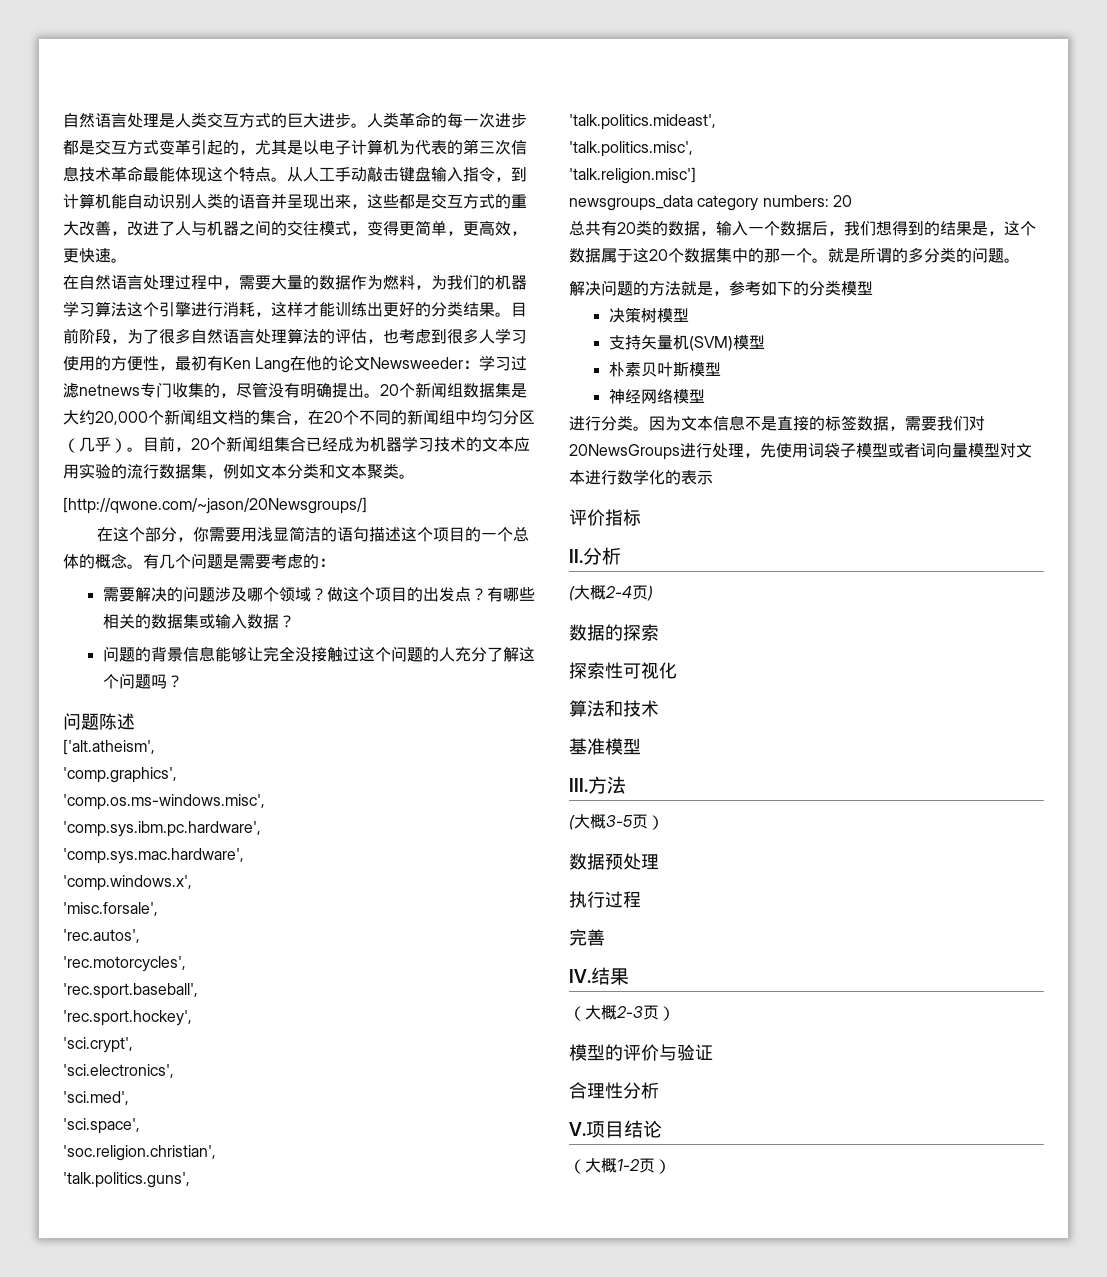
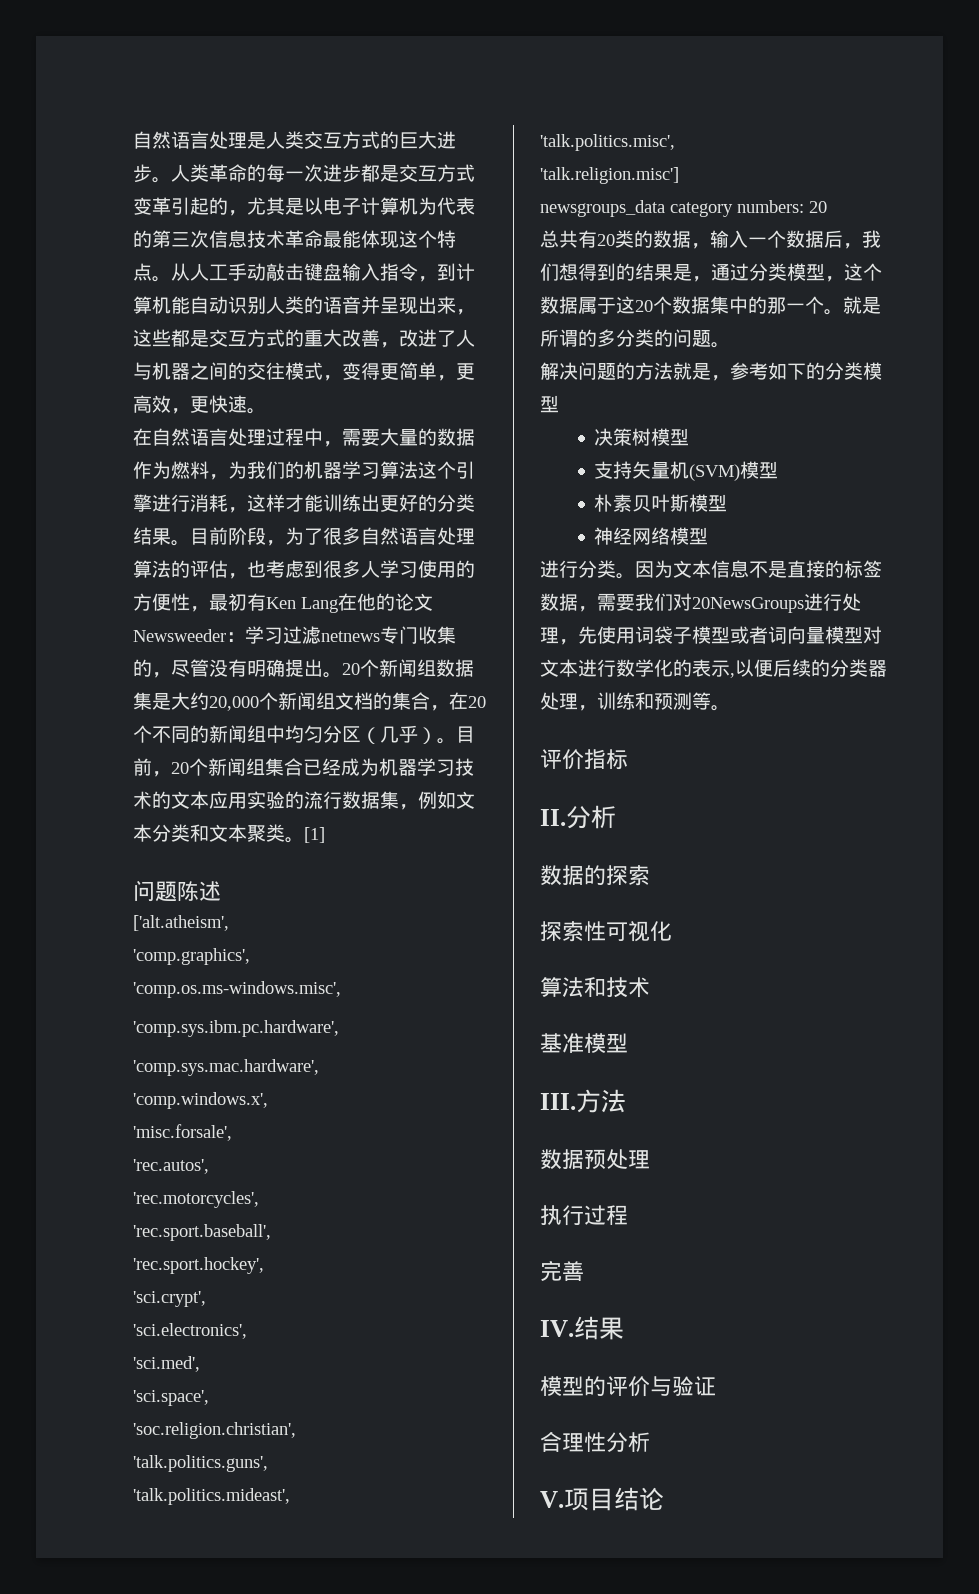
- 目前，20个新闻组集合已经成为机器学习技术的文本应用实验的流行数据集，例如文本分类和文本聚类。
- [http://qwone.com/~jason/20Newsgroups/]
- 在这个部分，你需要用浅显简洁的语句描述这个项目的一个总体的概念。有几个问题是需要考虑的：
- 需要解决的问题涉及哪个领域？做这个项目的出发点？有哪些相关的数据集或输入数据？
- 问题的背景信息能够让完全没接触过这个问题的人充分了解这个问题吗？
+ 目前，20个新闻组集合已经成为机器学习技术的文本应用实验的流行数据集，例如文本分类和文本聚类。[1]
- 总共有20类的数据，输入一个数据后，我们想得到的结果是，这个数据属于这20个数据集中的那一个。
+ 总共有20类的数据，输入一个数据后，我们想得到的结果是，通过分类模型，这个数据属于这20个数据集中的那一个。
- 因为文本信息不是直接的标签数据，需要我们对20NewsGroups进行处理，先使用词袋子模型或者词向量模型对文本进行数学化的表示
+ 因为文本信息不是直接的标签数据，需要我们对20NewsGroups进行处理，先使用词袋子模型或者词向量模型对文本进行数学化的表示,以便后续的分类器处理，训练和预测等。
- (大概2-4页)
- (大概3-5页）
- （大概2-3页）
- （大概1-2页）

